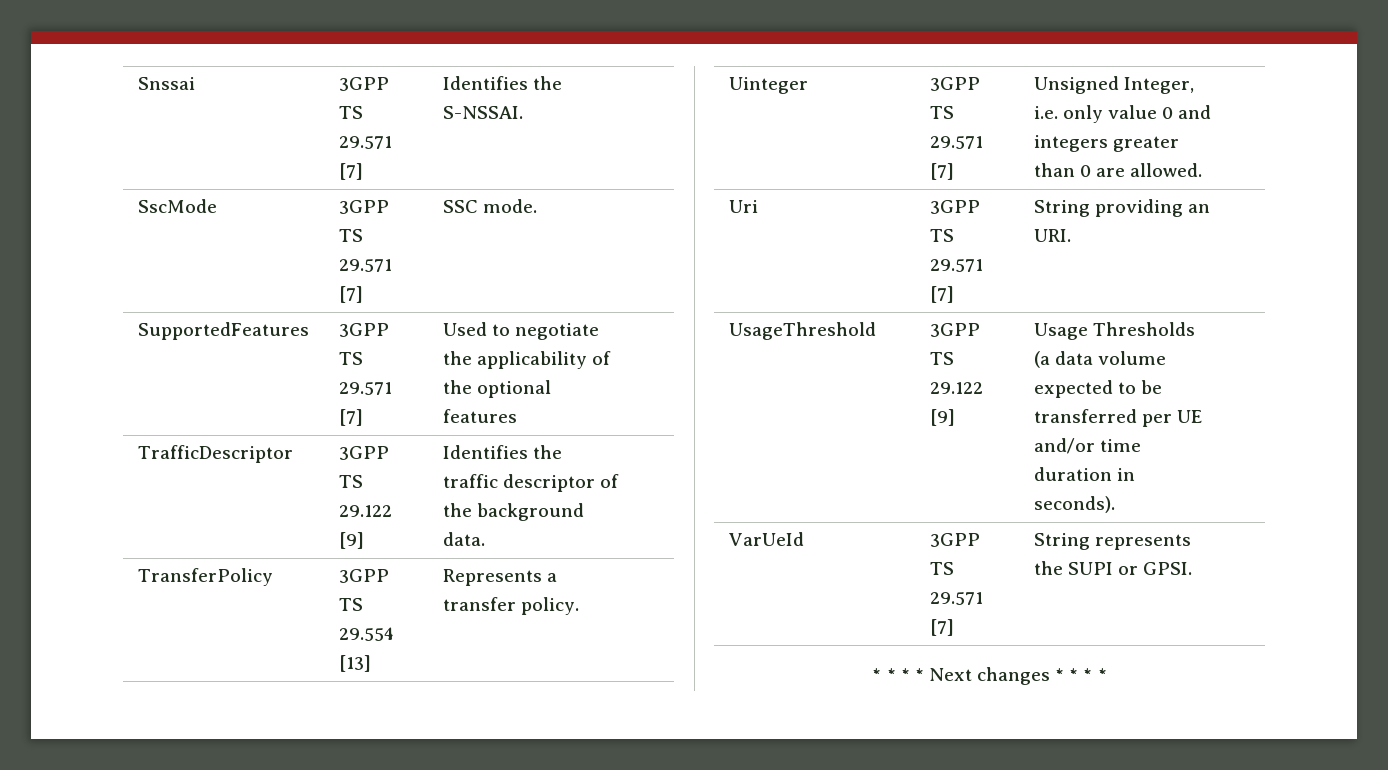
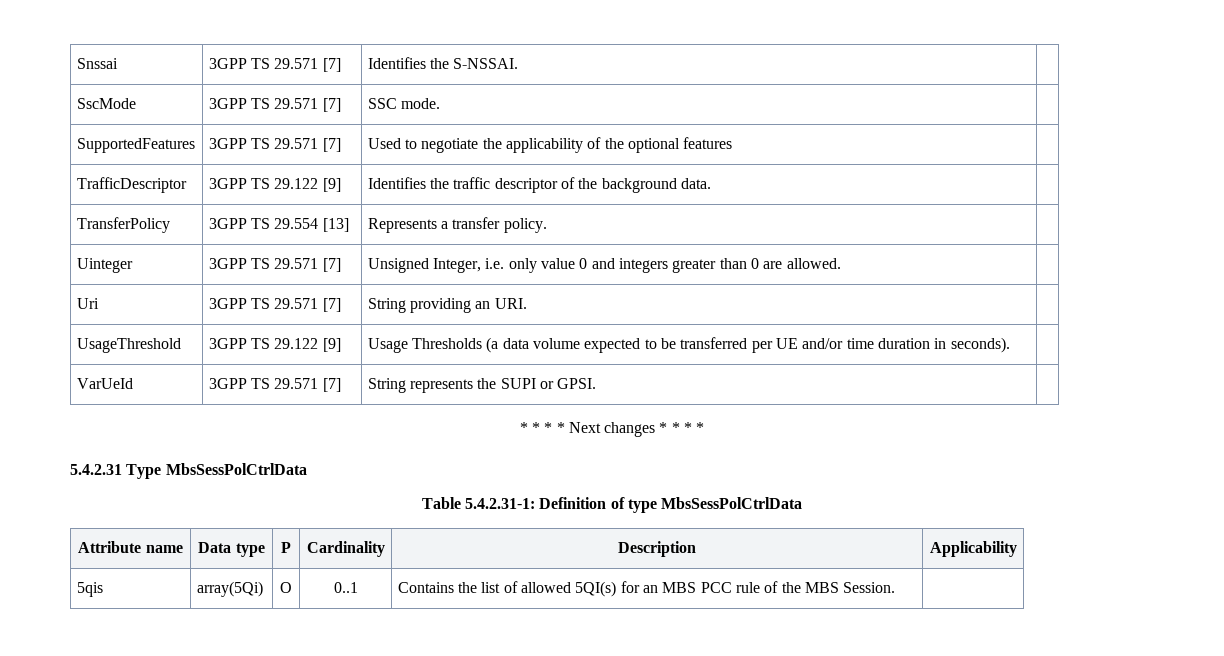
+ 5.4.2.31 Type MbsSessPolCtrlData
+ Table 5.4.2.31-1: Definition of type MbsSessPolCtrlData
+ Attribute name | Data type | P | Cardinality | Description | Applicability
+ 5qis | array(5Qi) | O | 0..1 | Contains the list of allowed 5QI(s) for an MBS PCC rule of the MBS Session. |

